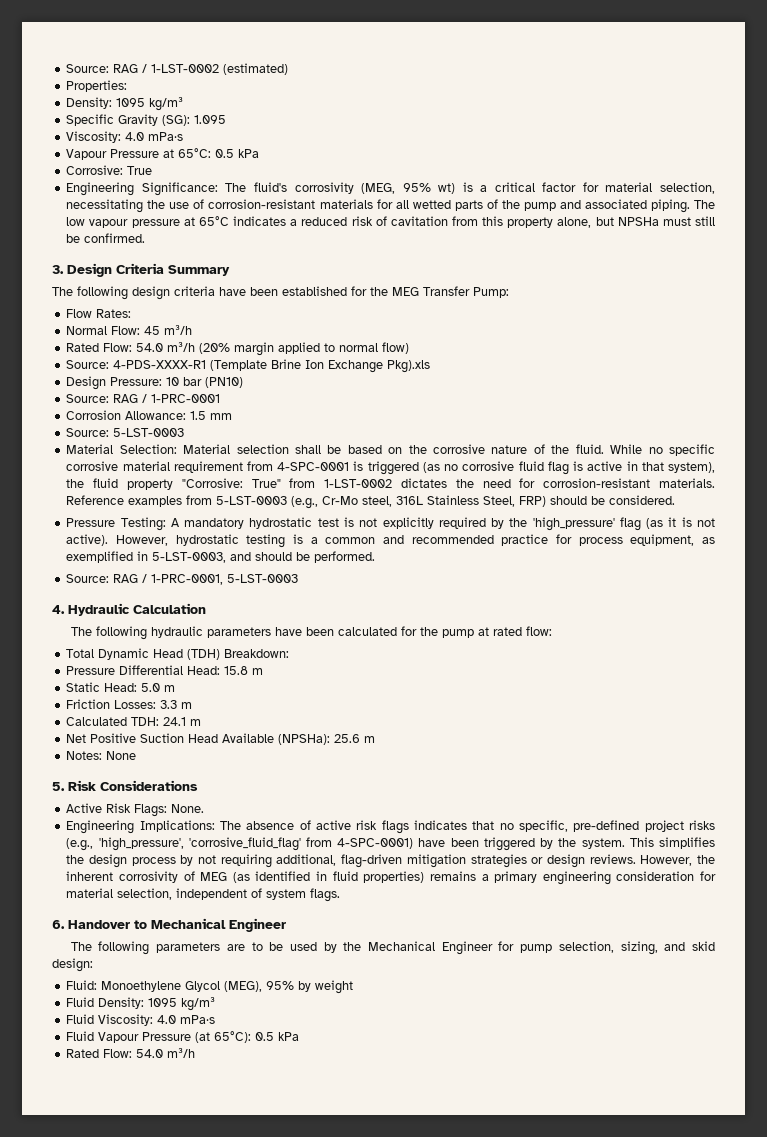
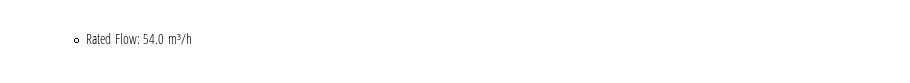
- Source: RAG / 1-LST-0002 (estimated)
- Properties:
- Density: 1095 kg/m³
- Specific Gravity (SG): 1.095
- Viscosity: 4.0 mPa·s
- Vapour Pressure at 65°C: 0.5 kPa
- Corrosive: True
- Engineering Significance: The fluid's corrosivity (MEG, 95% wt) is a critical factor for material selection, necessitating the use of corrosion-resistant materials for all wetted parts of the pump and associated piping. The low vapour pressure at 65°C indicates a reduced risk of cavitation from this property alone, but NPSHa must still be confirmed.
- 3. Design Criteria Summary
- The following design criteria have been established for the MEG Transfer Pump:
- Flow Rates:
- Normal Flow: 45 m³/h
- Rated Flow: 54.0 m³/h (20% margin applied to normal flow)
- Source: 4-PDS-XXXX-R1 (Template Brine Ion Exchange Pkg).xls
- Design Pressure: 10 bar (PN10)
- Source: RAG / 1-PRC-0001
- Corrosion Allowance: 1.5 mm
- Source: 5-LST-0003
- Material Selection: Material selection shall be based on the corrosive nature of the fluid. While no specific corrosive material requirement from 4-SPC-0001 is triggered (as no corrosive fluid flag is active in that system), the fluid property "Corrosive: True" from 1-LST-0002 dictates the need for corrosion-resistant materials. Reference examples from 5-LST-0003 (e.g., Cr-Mo steel, 316L Stainless Steel, FRP) should be considered.
- Pressure Testing: A mandatory hydrostatic test is not explicitly required by the 'high_pressure' flag (as it is not active). However, hydrostatic testing is a common and recommended practice for process equipment, as exemplified in 5-LST-0003, and should be performed.
- Source: RAG / 1-PRC-0001, 5-LST-0003
- 4. Hydraulic Calculation
- The following hydraulic parameters have been calculated for the pump at rated flow:
- Total Dynamic Head (TDH) Breakdown:
- Pressure Differential Head: 15.8 m
- Static Head: 5.0 m
- Friction Losses: 3.3 m
- Calculated TDH: 24.1 m
- Net Positive Suction Head Available (NPSHa): 25.6 m
- Notes: None
- 5. Risk Considerations
- Active Risk Flags: None.
- Engineering Implications: The absence of active risk flags indicates that no specific, pre-defined project risks (e.g., 'high_pressure', 'corrosive_fluid_flag' from 4-SPC-0001) have been triggered by the system. This simplifies the design process by not requiring additional, flag-driven mitigation strategies or design reviews. However, the inherent corrosivity of MEG (as identified in fluid properties) remains a primary engineering consideration for material selection, independent of system flags.
- 6. Handover to Mechanical Engineer
- The following parameters are to be used by the Mechanical Engineer for pump selection, sizing, and skid design:
- Fluid: Monoethylene Glycol (MEG), 95% by weight
- Fluid Density: 1095 kg/m³
- Fluid Viscosity: 4.0 mPa·s
- Fluid Vapour Pressure (at 65°C): 0.5 kPa

